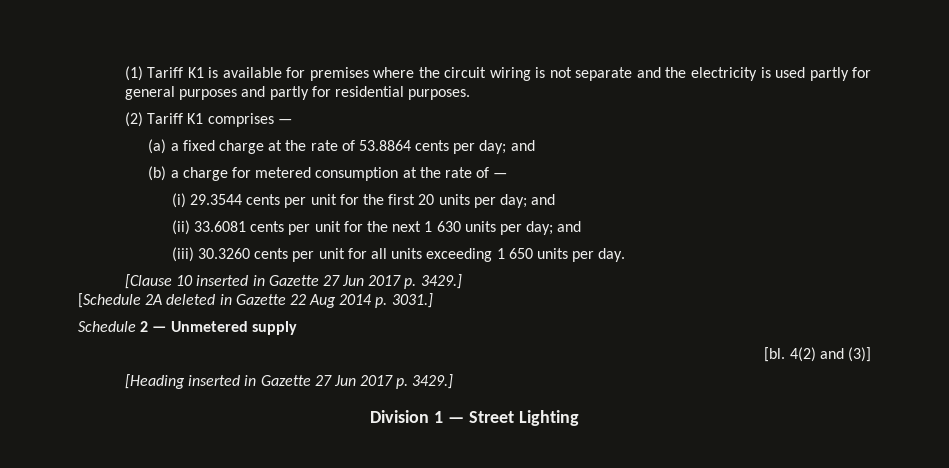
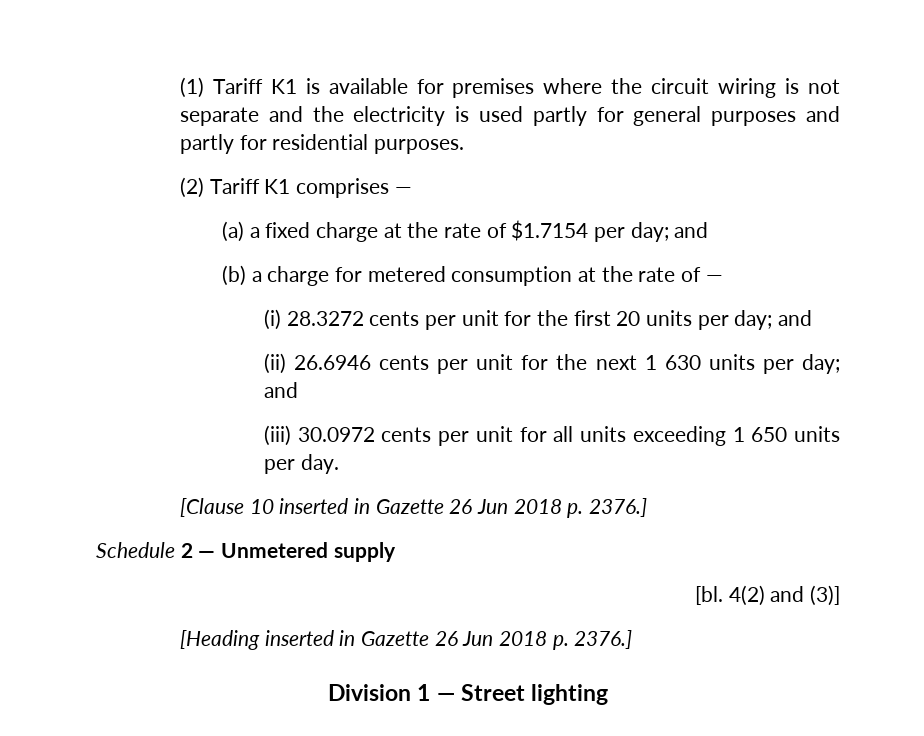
- (a) a fixed charge at the rate of 53.8864 cents per day; and
+ (a) a fixed charge at the rate of $1.7154 per day; and
- (i) 29.3544 cents per unit for the first 20 units per day; and
+ (i) 28.3272 cents per unit for the first 20 units per day; and
- (ii) 33.6081 cents per unit for the next 1 630 units per day; and
+ (ii) 26.6946 cents per unit for the next 1 630 units per day; and
- (iii) 30.3260 cents per unit for all units exceeding 1 650 units per day.
+ (iii) 30.0972 cents per unit for all units exceeding 1 650 units per day.
- [Clause 10 inserted in Gazette 27 Jun 2017 p. 3429.]
- [Schedule 2A deleted in Gazette 22 Aug 2014 p. 3031.]
+ [Clause 10 inserted in Gazette 26 Jun 2018 p. 2376.]
- [Heading inserted in Gazette 27 Jun 2017 p. 3429.]
+ [Heading inserted in Gazette 26 Jun 2018 p. 2376.]
- Division 1 — Street Lighting
+ Division 1 — Street lighting

